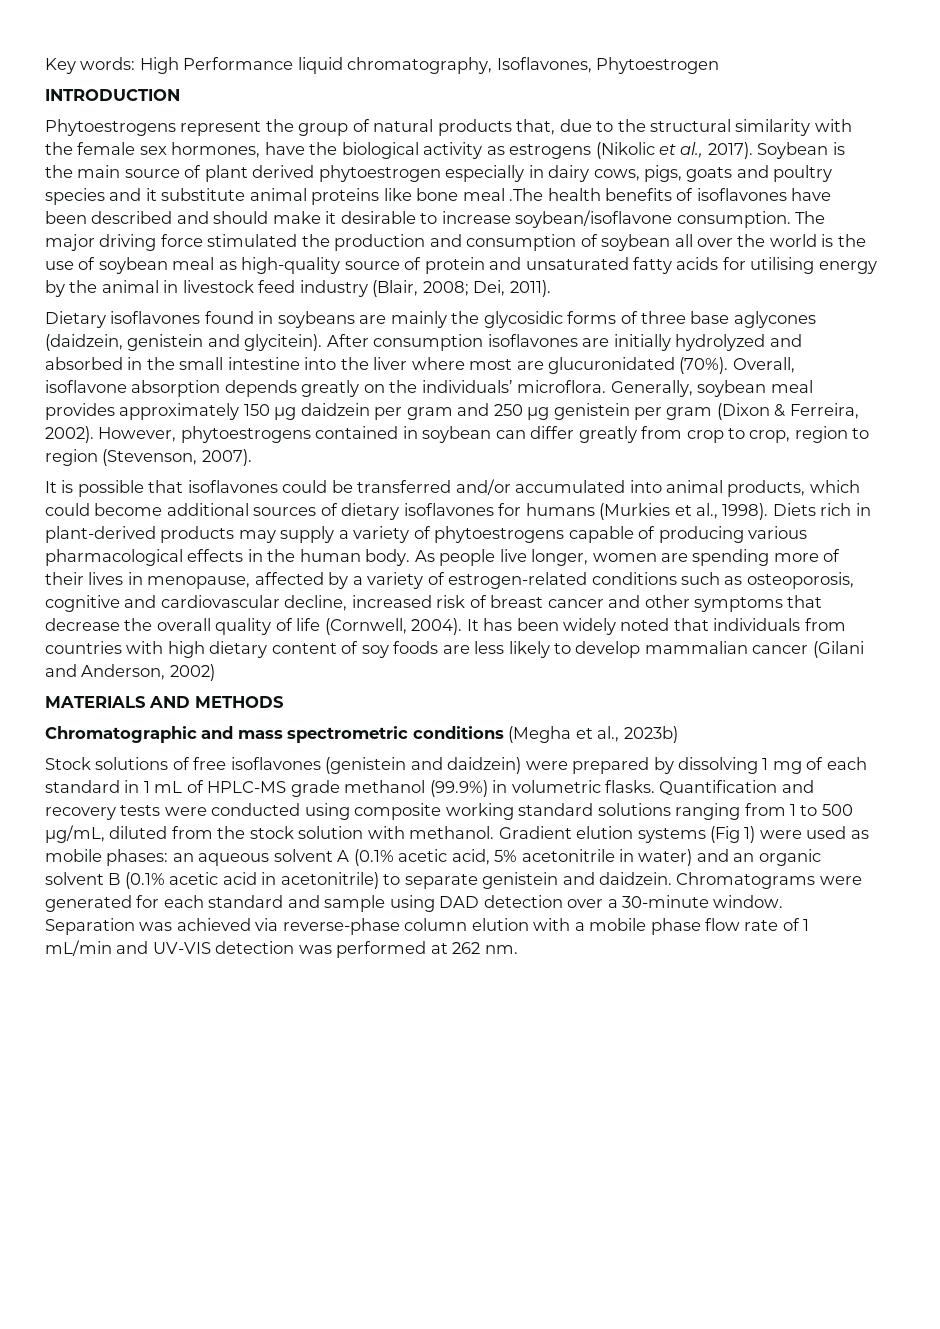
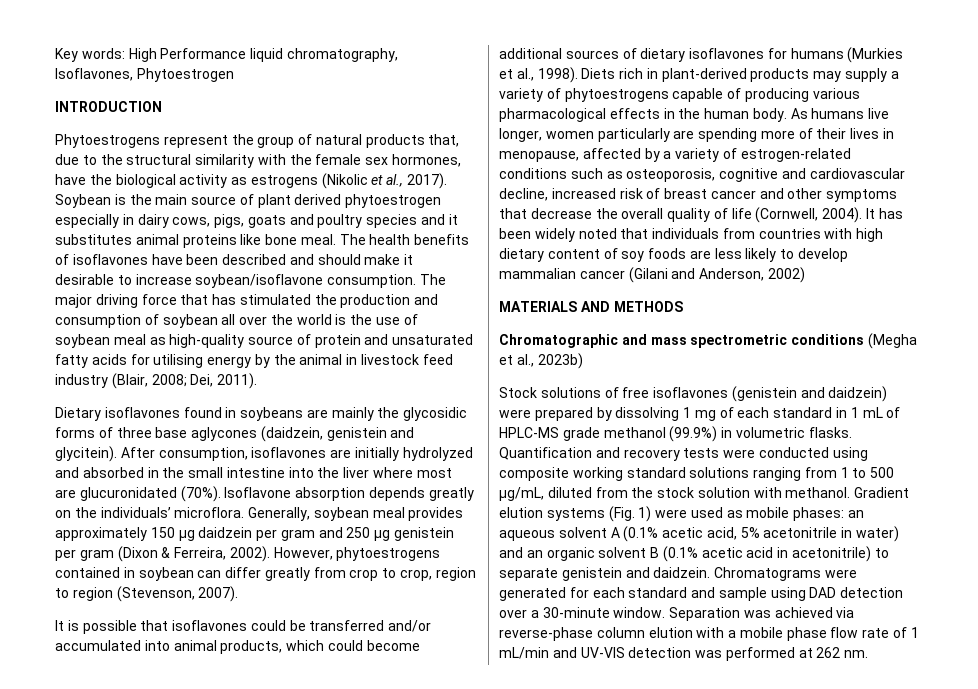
- Soybean is the main source of plant derived phytoestrogen especially in dairy cows, pigs, goats and poultry species and it substitute animal proteins like bone meal .The health benefits of isoflavones have been described and should make it desirable to increase soybean/isoflavone consumption.
+ Soybean is the main source of plant derived phytoestrogen especially in dairy cows, pigs, goats and poultry species and it substitutes animal proteins like bone meal. The health benefits of isoflavones have been described and should make it desirable to increase soybean/isoflavone consumption.
- The major driving force stimulated the production and consumption of soybean all over the world is the use of soybean meal as high-quality source of protein and unsaturated fatty acids for utilising energy by the animal in livestock feed industry (Blair, 2008; Dei, 2011).
+ The major driving force that has stimulated the production and consumption of soybean all over the world is the use of soybean meal as high-quality source of protein and unsaturated fatty acids for utilising energy by the animal in livestock feed industry (Blair, 2008; Dei, 2011).
- After consumption isoflavones are initially hydrolyzed and absorbed in the small intestine into the liver where most are glucuronidated (70%).
+ After consumption, isoflavones are initially hydrolyzed and absorbed in the small intestine into the liver where most are glucuronidated (70%).
- Overall, isoflavone absorption depends greatly on the individuals’ microflora.
+ Isoflavone absorption depends greatly on the individuals’ microflora.
- As people live longer, women are spending more of their lives in menopause, affected by a variety of estrogen-related conditions such as osteoporosis, cognitive and cardiovascular decline, increased risk of breast cancer and other symptoms that decrease the overall quality of life (Cornwell, 2004).
+ As humans live longer, women particularly are spending more of their lives in menopause, affected by a variety of estrogen-related conditions such as osteoporosis, cognitive and cardiovascular decline, increased risk of breast cancer and other symptoms that decrease the overall quality of life (Cornwell, 2004).
- Gradient elution systems (Fig 1) were used as mobile phases: an aqueous solvent A (0.1% acetic acid, 5% acetonitrile in water) and an organic solvent B (0.1% acetic acid in acetonitrile) to separate genistein and daidzein.
+ Gradient elution systems (Fig. 1) were used as mobile phases: an aqueous solvent A (0.1% acetic acid, 5% acetonitrile in water) and an organic solvent B (0.1% acetic acid in acetonitrile) to separate genistein and daidzein.

